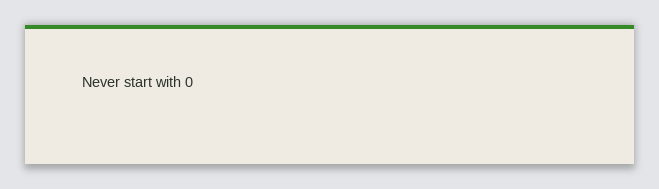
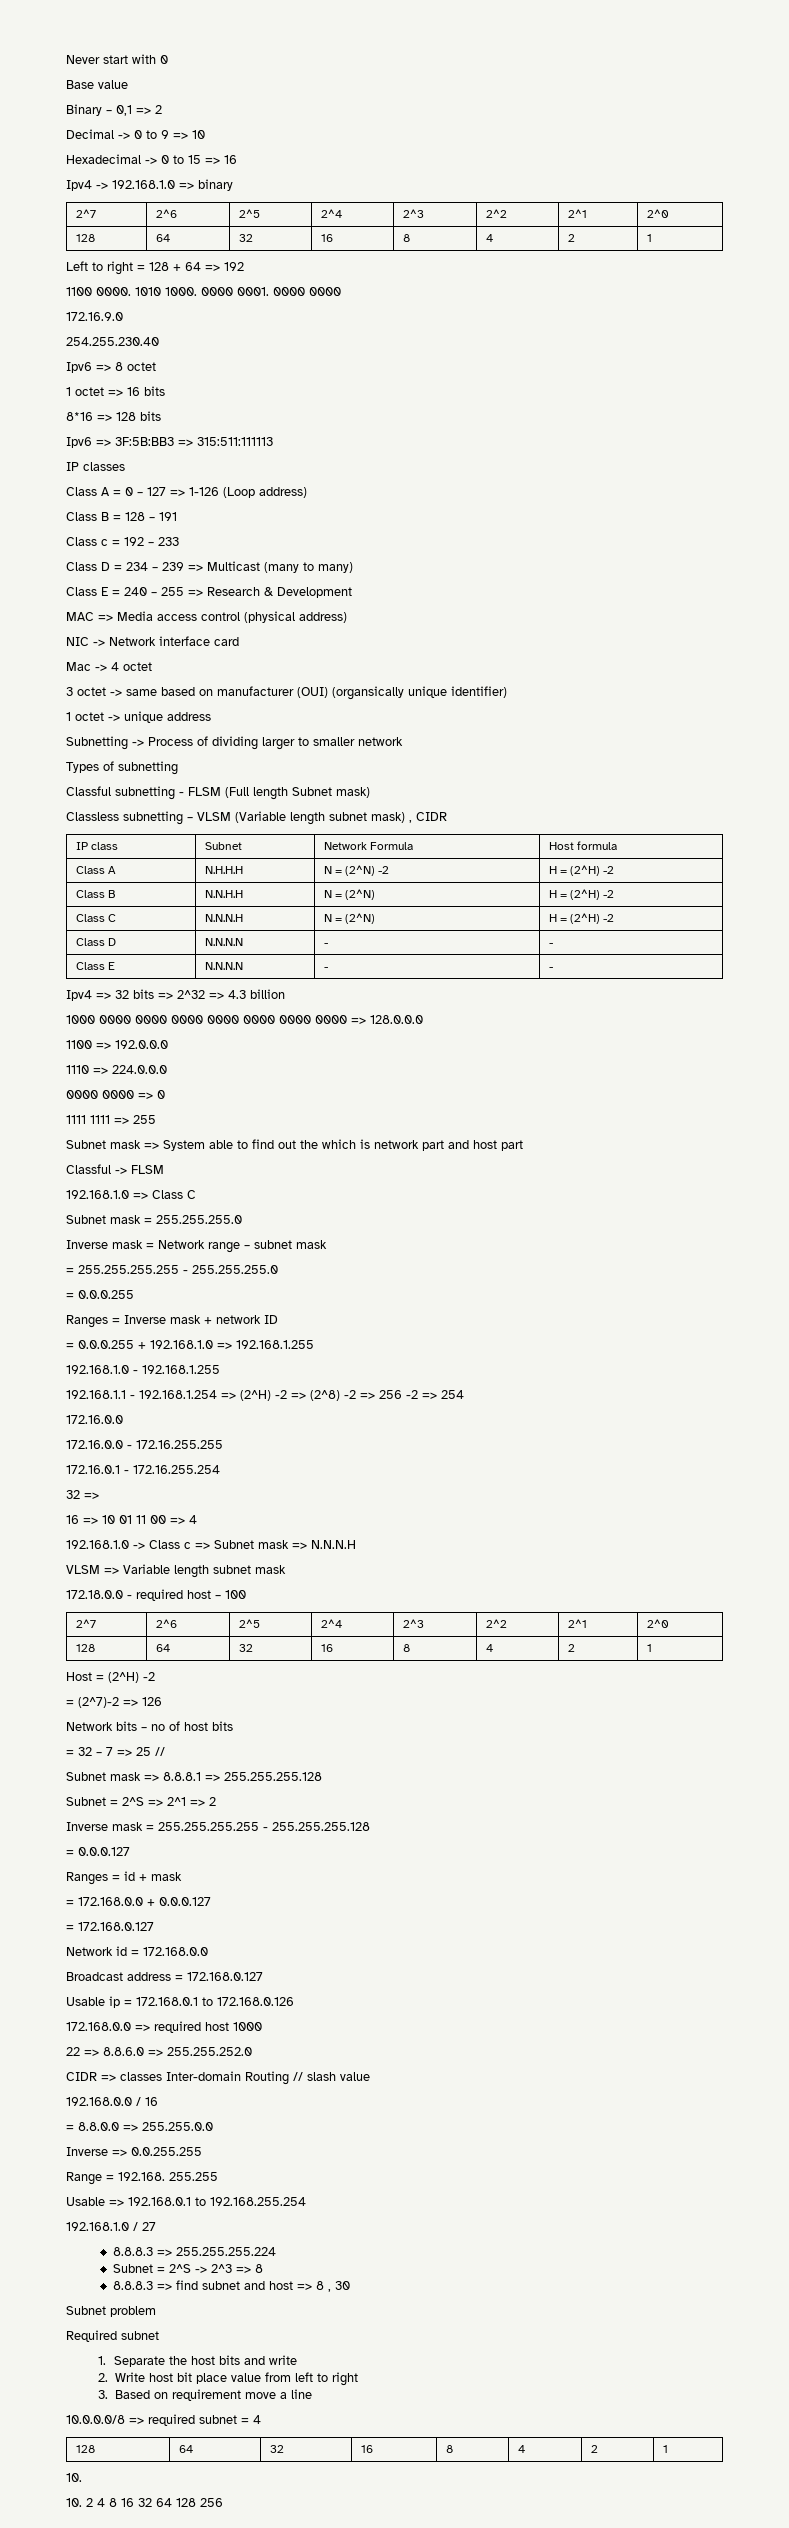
+ Base value
+ Binary – 0,1 => 2
+ Decimal -> 0 to 9 => 10
+ Hexadecimal -> 0 to 15 => 16
+ Ipv4 -> 192.168.1.0 => binary
+ 2^7 | 2^6 | 2^5 | 2^4 | 2^3 | 2^2 | 2^1 | 2^0
+ 128 | 64 | 32 | 16 | 8 | 4 | 2 | 1
+ Left to right = 128 + 64 => 192
+ 1100 0000. 1010 1000. 0000 0001. 0000 0000
+ 172.16.9.0
+ 254.255.230.40
+ Ipv6 => 8 octet
+ 1 octet => 16 bits
+ 8*16 => 128 bits
+ Ipv6 => 3F:5B:BB3 => 315:511:111113
+ IP classes
+ Class A = 0 – 127 => 1-126 (Loop address)
+ Class B = 128 – 191
+ Class c = 192 – 233
+ Class D = 234 – 239 => Multicast (many to many)
+ Class E = 240 – 255 => Research & Development
+ MAC => Media access control (physical address)
+ NIC -> Network interface card
+ Mac -> 4 octet
+ 3 octet -> same based on manufacturer (OUI) (organsically unique identifier)
+ 1 octet -> unique address
+ Subnetting -> Process of dividing larger to smaller network
+ Types of subnetting
+ Classful subnetting - FLSM (Full length Subnet mask)
+ Classless subnetting – VLSM (Variable length subnet mask) , CIDR
+ IP class | Subnet | Network Formula | Host formula
+ Class A | N.H.H.H | N = (2^N) -2 | H = (2^H) -2
+ Class B | N.N.H.H | N = (2^N) | H = (2^H) -2
+ Class C | N.N.N.H | N = (2^N) | H = (2^H) -2
+ Class D | N.N.N.N | - | -
+ Class E | N.N.N.N | - | -
+ Ipv4 => 32 bits => 2^32 => 4.3 billion
+ 1000 0000 0000 0000 0000 0000 0000 0000 => 128.0.0.0
+ 1100 => 192.0.0.0
+ 1110 => 224.0.0.0
+ 0000 0000 => 0
+ 1111 1111 => 255
+ Subnet mask => System able to find out the which is network part and host part
+ Classful -> FLSM
+ 192.168.1.0 => Class C
+ Subnet mask = 255.255.255.0
+ Inverse mask = Network range – subnet mask
+ = 255.255.255.255 - 255.255.255.0
+ = 0.0.0.255
+ Ranges = Inverse mask + network ID
+ = 0.0.0.255 + 192.168.1.0 => 192.168.1.255
+ 192.168.1.0 - 192.168.1.255
+ 192.168.1.1 - 192.168.1.254 => (2^H) -2 => (2^8) -2 => 256 -2 => 254
+ 172.16.0.0
+ 172.16.0.0 - 172.16.255.255
+ 172.16.0.1 - 172.16.255.254
+ 32 =>
+ 16 => 10 01 11 00 => 4
+ 192.168.1.0 -> Class c => Subnet mask => N.N.N.H
+ VLSM => Variable length subnet mask
+ 172.18.0.0 - required host – 100
+ 2^7 | 2^6 | 2^5 | 2^4 | 2^3 | 2^2 | 2^1 | 2^0
+ 128 | 64 | 32 | 16 | 8 | 4 | 2 | 1
+ Host = (2^H) -2
+ = (2^7)-2 => 126
+ Network bits – no of host bits
+ = 32 – 7 => 25 //
+ Subnet mask => 8.8.8.1 => 255.255.255.128
+ Subnet = 2^S => 2^1 => 2
+ Inverse mask = 255.255.255.255 - 255.255.255.128
+ = 0.0.0.127
+ Ranges = id + mask
+ = 172.168.0.0 + 0.0.0.127
+ = 172.168.0.127
+ Network id = 172.168.0.0
+ Broadcast address = 172.168.0.127
+ Usable ip = 172.168.0.1 to 172.168.0.126
+ 172.168.0.0 => required host 1000
+ 22 => 8.8.6.0 => 255.255.252.0
+ CIDR => classes Inter-domain Routing // slash value
+ 192.168.0.0 / 16
+ = 8.8.0.0 => 255.255.0.0
+ Inverse => 0.0.255.255
+ Range = 192.168. 255.255
+ Usable => 192.168.0.1 to 192.168.255.254
+ 192.168.1.0 / 27
+ 8.8.8.3 => 255.255.255.224
+ Subnet = 2^S -> 2^3 => 8
+ 8.8.8.3 => find subnet and host => 8 , 30
+ Subnet problem
+ Required subnet
+ 1. Separate the host bits and write
+ 2. Write host bit place value from left to right
+ 3. Based on requirement move a line
+ 10.0.0.0/8 => required subnet = 4
+ 128 | 64 | 32 | 16 | 8 | 4 | 2 | 1
+ 10.
+ 10. 2 4 8 16 32 64 128 256

